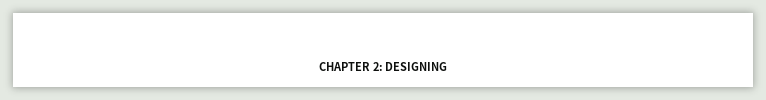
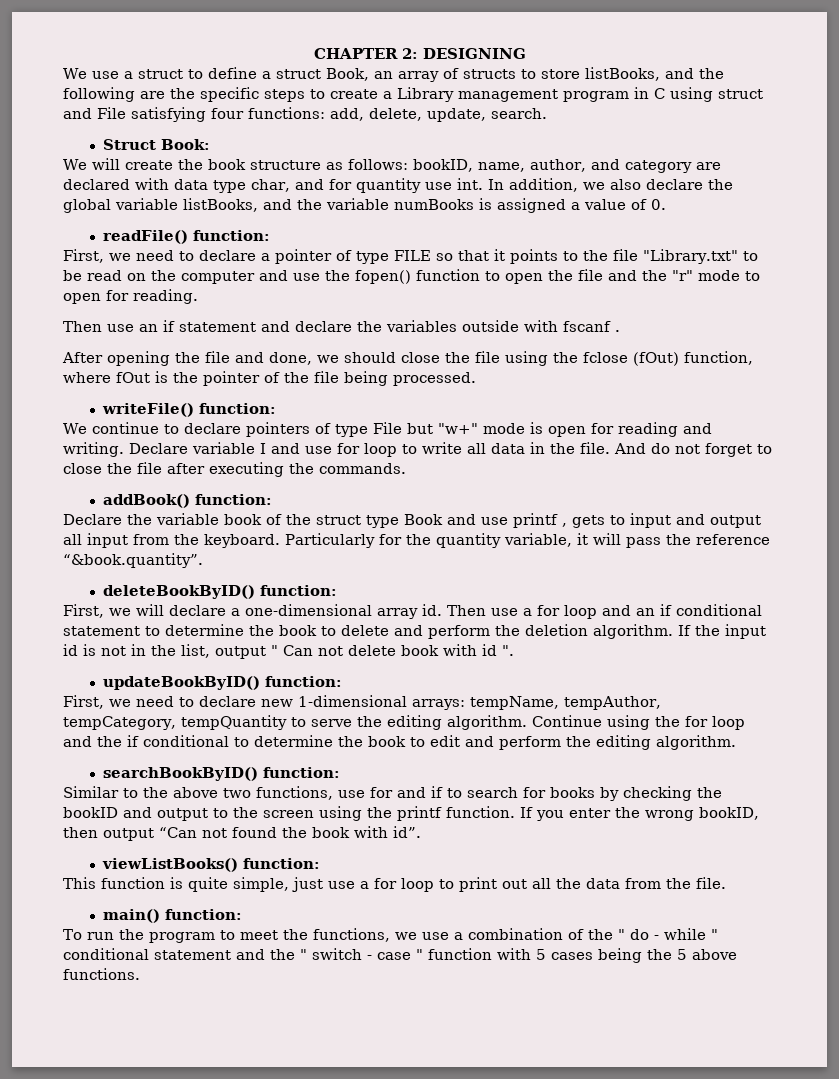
+ We use a struct to define a struct Book, an array of structs to store listBooks, and the following are the specific steps to create a Library management program in C using struct and File satisfying four functions: add, delete, update, search.
+ Struct Book:
+ We will create the book structure as follows: bookID, name, author, and category are declared with data type char, and for quantity use int. In addition, we also declare the global variable listBooks, and the variable numBooks is assigned a value of 0.
+ readFile() function:
+ First, we need to declare a pointer of type FILE so that it points to the file "Library.txt" to be read on the computer and use the fopen() function to open the file and the "r" mode to open for reading.
+ Then use an if statement and declare the variables outside with fscanf .
+ After opening the file and done, we should close the file using the fclose (fOut) function, where fOut is the pointer of the file being processed.
+ writeFile() function:
+ We continue to declare pointers of type File but "w+" mode is open for reading and writing. Declare variable I and use for loop to write all data in the file. And do not forget to close the file after executing the commands.
+ addBook() function:
+ Declare the variable book of the struct type Book and use printf , gets to input and output all input from the keyboard. Particularly for the quantity variable, it will pass the reference “&book.quantity”.
+ deleteBookByID() function:
+ First, we will declare a one-dimensional array id. Then use a for loop and an if conditional statement to determine the book to delete and perform the deletion algorithm. If the input id is not in the list, output " Can not delete book with id ".
+ updateBookByID() function:
+ First, we need to declare new 1-dimensional arrays: tempName, tempAuthor, tempCategory, tempQuantity to serve the editing algorithm. Continue using the for loop and the if conditional to determine the book to edit and perform the editing algorithm.
+ searchBookByID() function:
+ Similar to the above two functions, use for and if to search for books by checking the bookID and output to the screen using the printf function. If you enter the wrong bookID, then output “Can not found the book with id”.
+ viewListBooks() function:
+ This function is quite simple, just use a for loop to print out all the data from the file.
+ main() function:
+ To run the program to meet the functions, we use a combination of the " do - while " conditional statement and the " switch - case " function with 5 cases being the 5 above functions.

